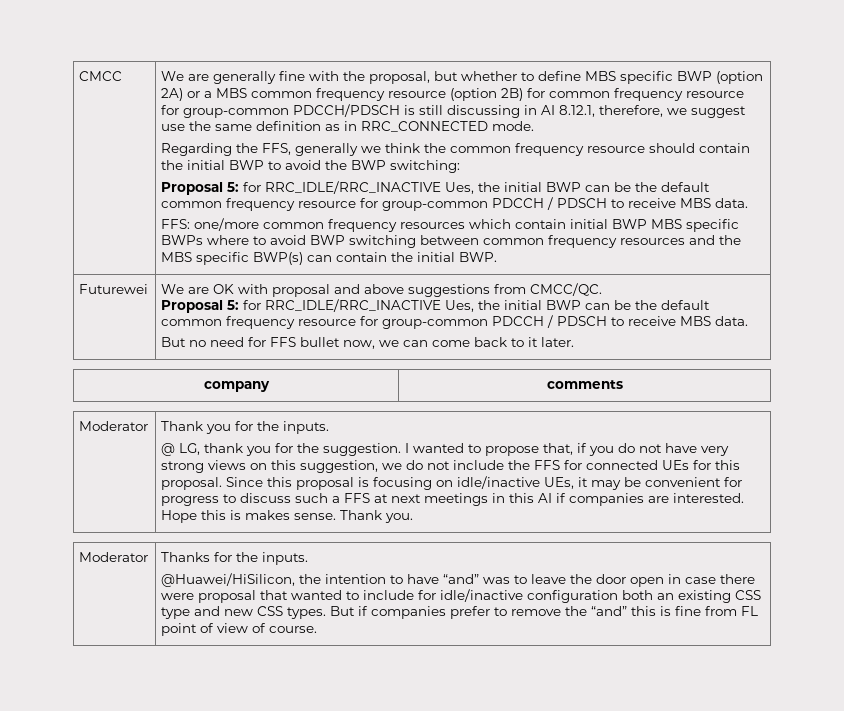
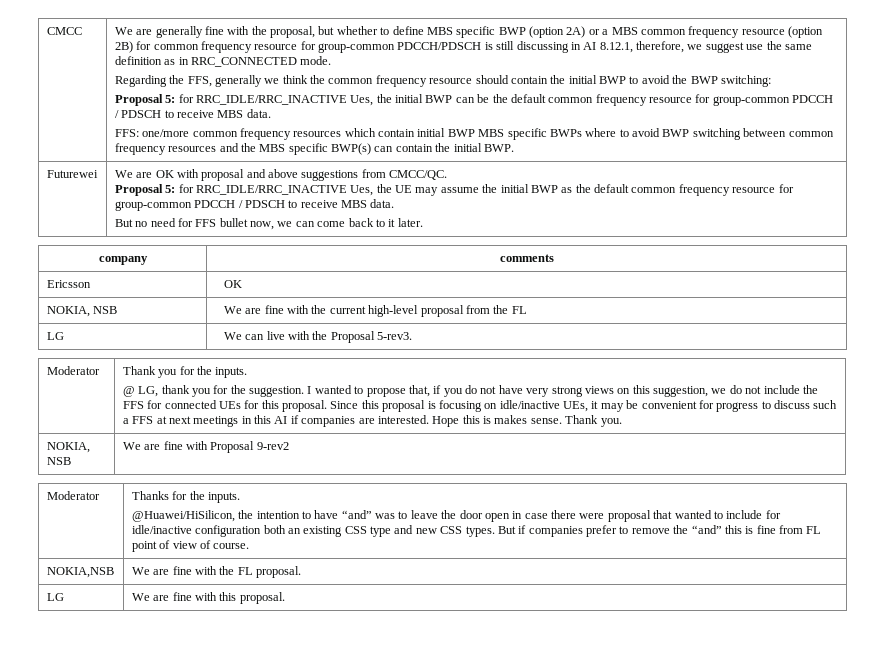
  We are OK with proposal and above suggestions from CMCC/QC.
- Proposal 5: for RRC_IDLE/RRC_INACTIVE Ues, the initial BWP can be the default common frequency resource for group-common PDCCH / PDSCH to receive MBS data.
+ Proposal 5: for RRC_IDLE/RRC_INACTIVE Ues, the UE may assume the initial BWP as the default common frequency resource for group-common PDCCH / PDSCH to receive MBS data.
+ Ericsson | OK
+ NOKIA, NSB | We are fine with the current high-level proposal from the FL
+ LG | We can live with the Proposal 5-rev3.
+ NOKIA, NSB | We are fine with Proposal 9-rev2
+ NOKIA,NSB | We are fine with the FL proposal.
+ LG | We are fine with this proposal.

